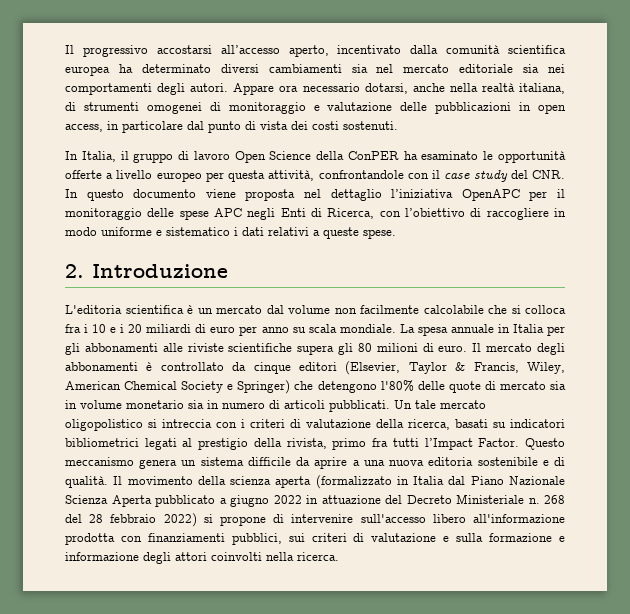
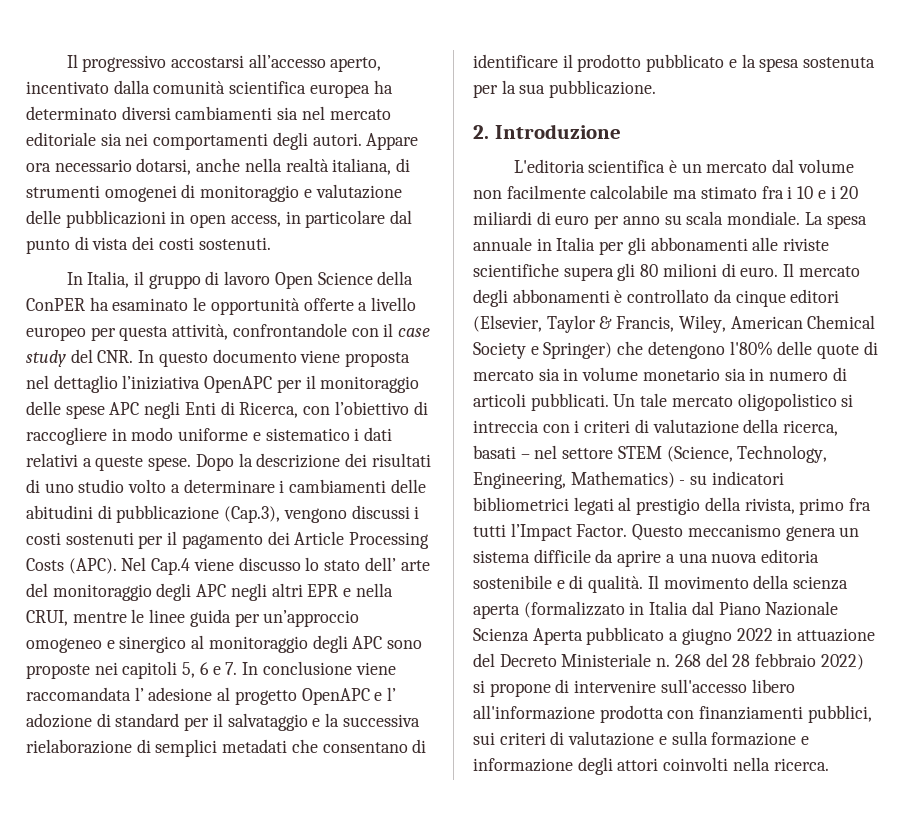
+ Dopo la descrizione dei risultati di uno studio volto a determinare i cambiamenti delle abitudini di pubblicazione (Cap.3), vengono discussi i costi sostenuti per il pagamento dei Article Processing Costs (APC). Nel Cap.4 viene discusso lo stato dell’ arte del monitoraggio degli APC negli altri EPR e nella CRUI, mentre le linee guida per un’approccio omogeneo e sinergico al monitoraggio degli APC sono proposte nei capitoli 5, 6 e 7. In conclusione viene raccomandata l’ adesione al progetto OpenAPC e l’ adozione di standard per il salvataggio e la successiva rielaborazione di semplici metadati che consentano di identificare il prodotto pubblicato e la spesa sostenuta per la sua pubblicazione.
- L'editoria scientifica è un mercato dal volume non facilmente calcolabile che si colloca fra i 10 e i 20 miliardi di euro per anno su scala mondiale.
+ L'editoria scientifica è un mercato dal volume non facilmente calcolabile ma stimato fra i 10 e i 20 miliardi di euro per anno su scala mondiale.
- Un tale mercato oligopolistico si intreccia con i criteri di valutazione della ricerca, basati su indicatori bibliometrici legati al prestigio della rivista, primo fra tutti l’Impact Factor.
+ Un tale mercato oligopolistico si intreccia con i criteri di valutazione della ricerca, basati – nel settore STEM (Science, Technology, Engineering, Mathematics) - su indicatori bibliometrici legati al prestigio della rivista, primo fra tutti l’Impact Factor.

